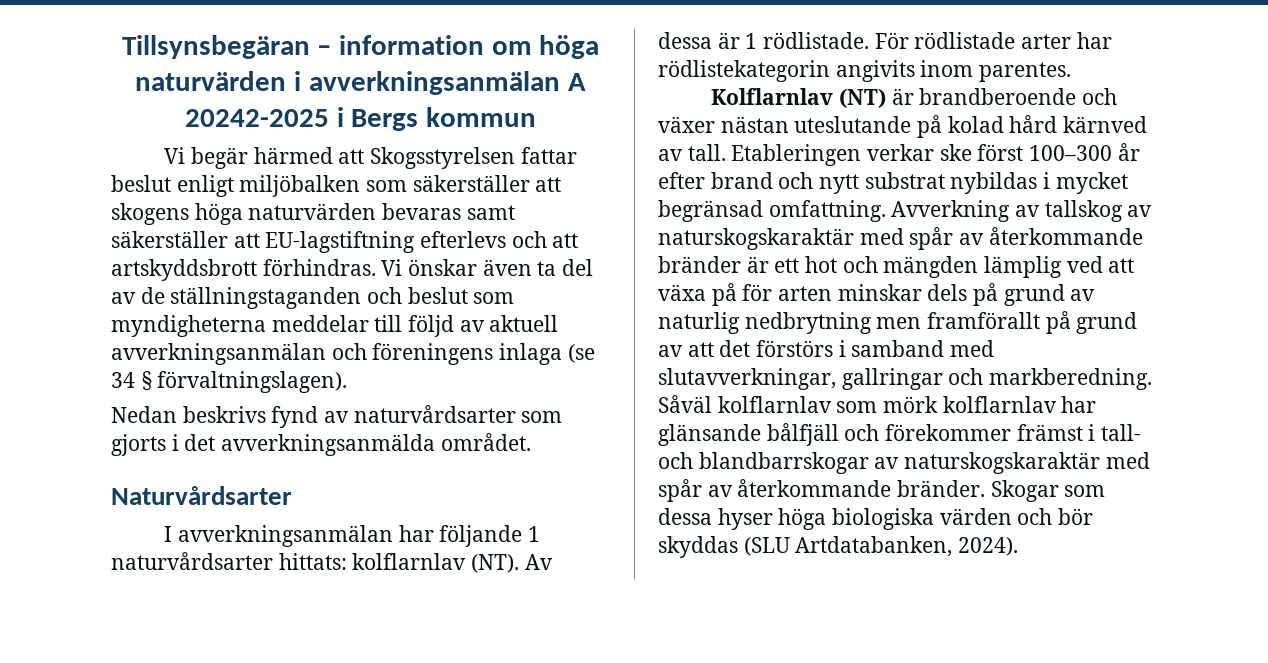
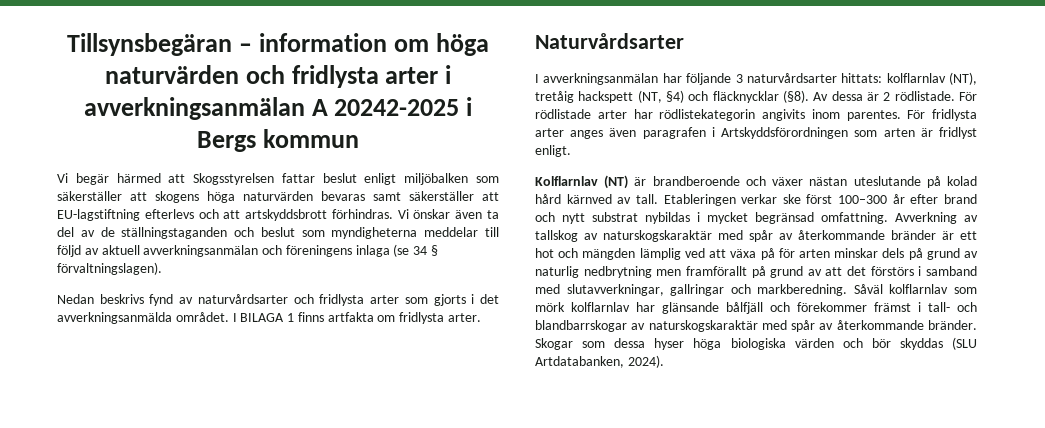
- Tillsynsbegäran – information om höga naturvärden i avverkningsanmälan A 20242-2025 i Bergs kommun
+ Tillsynsbegäran – information om höga naturvärden och fridlysta arter i avverkningsanmälan A 20242-2025 i Bergs kommun
- Nedan beskrivs fynd av naturvårdsarter som gjorts i det avverkningsanmälda området.
+ Nedan beskrivs fynd av naturvårdsarter och fridlysta arter som gjorts i det avverkningsanmälda området. I BILAGA 1 finns artfakta om fridlysta arter.
- I avverkningsanmälan har följande 1 naturvårdsarter hittats: kolflarnlav (NT). Av dessa är 1 rödlistade.
+ I avverkningsanmälan har följande 3 naturvårdsarter hittats: kolflarnlav (NT), tretåig hackspett (NT, §4) och fläcknycklar (§8). Av dessa är 2 rödlistade.
+ För fridlysta arter anges även paragrafen i Artskyddsförordningen som arten är fridlyst enligt.

